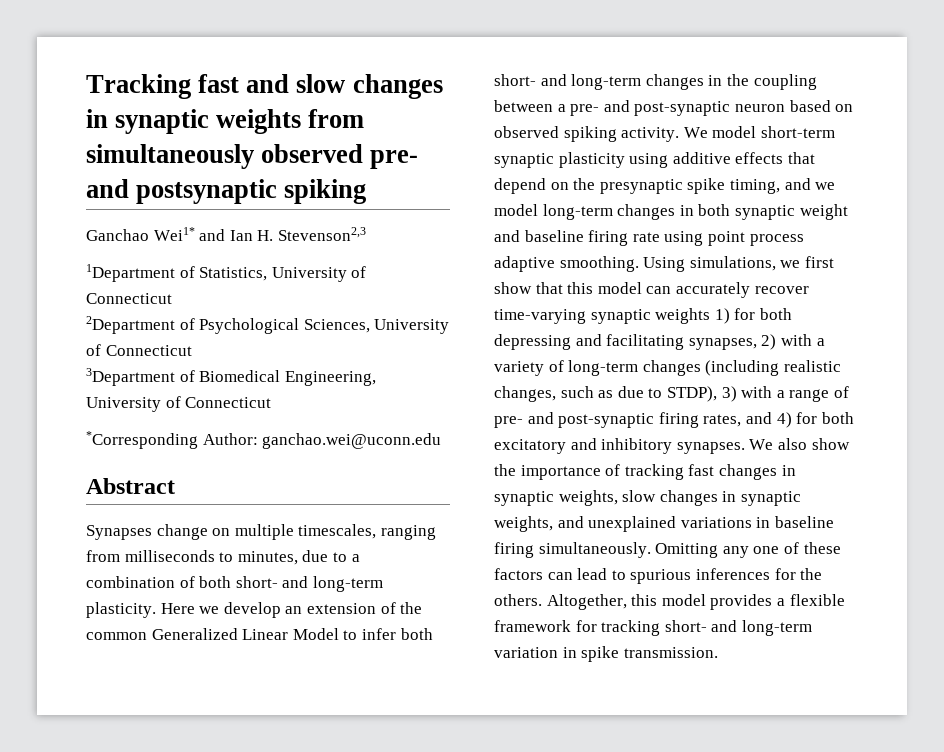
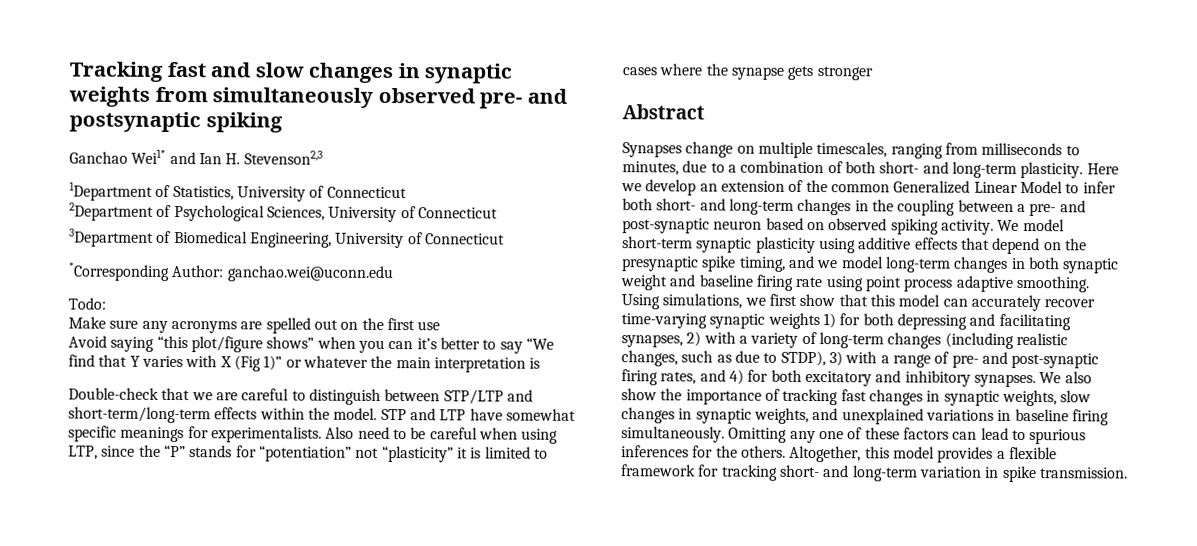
+ Todo:
+ Make sure any acronyms are spelled out on the first use
+ Avoid saying “this plot/figure shows” when you can it’s better to say “We find that Y varies with X (Fig 1)” or whatever the main interpretation is
+ Double-check that we are careful to distinguish between STP/LTP and short-term/long-term effects within the model. STP and LTP have somewhat specific meanings for experimentalists. Also need to be careful when using LTP, since the “P” stands for “potentiation” not “plasticity” it is limited to cases where the synapse gets stronger

